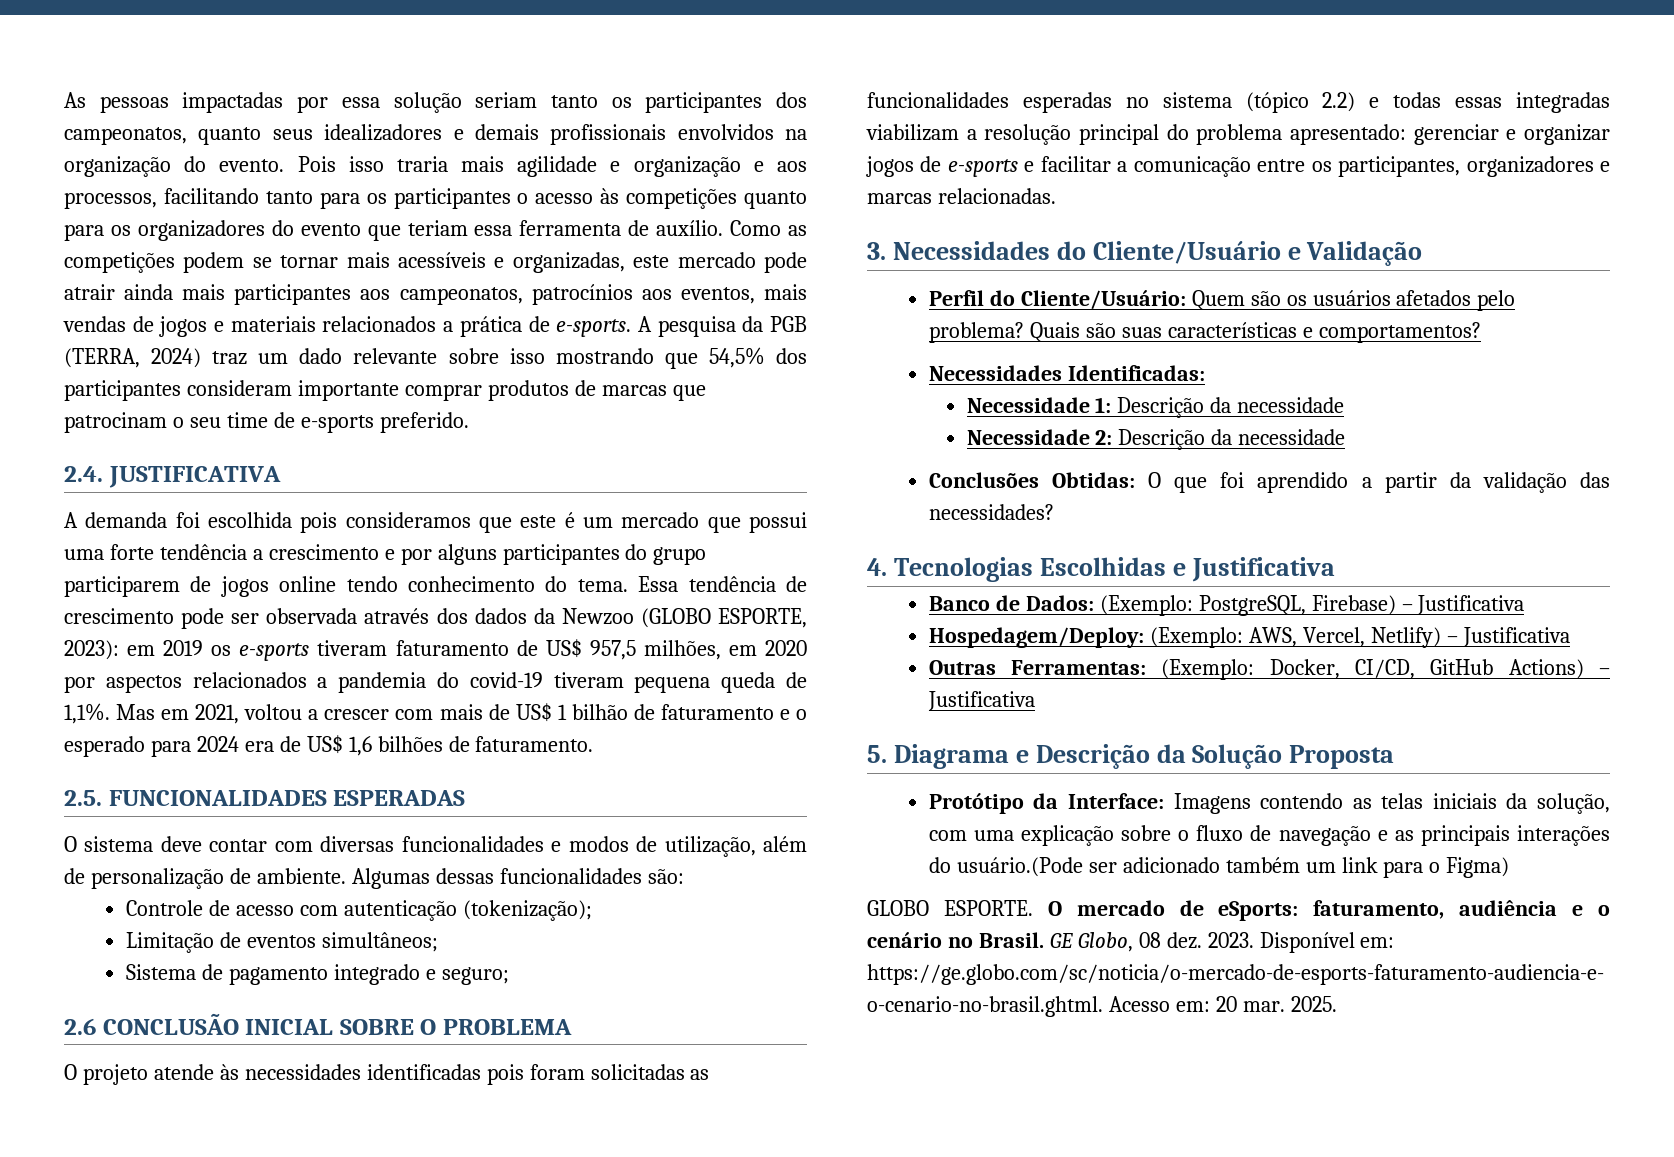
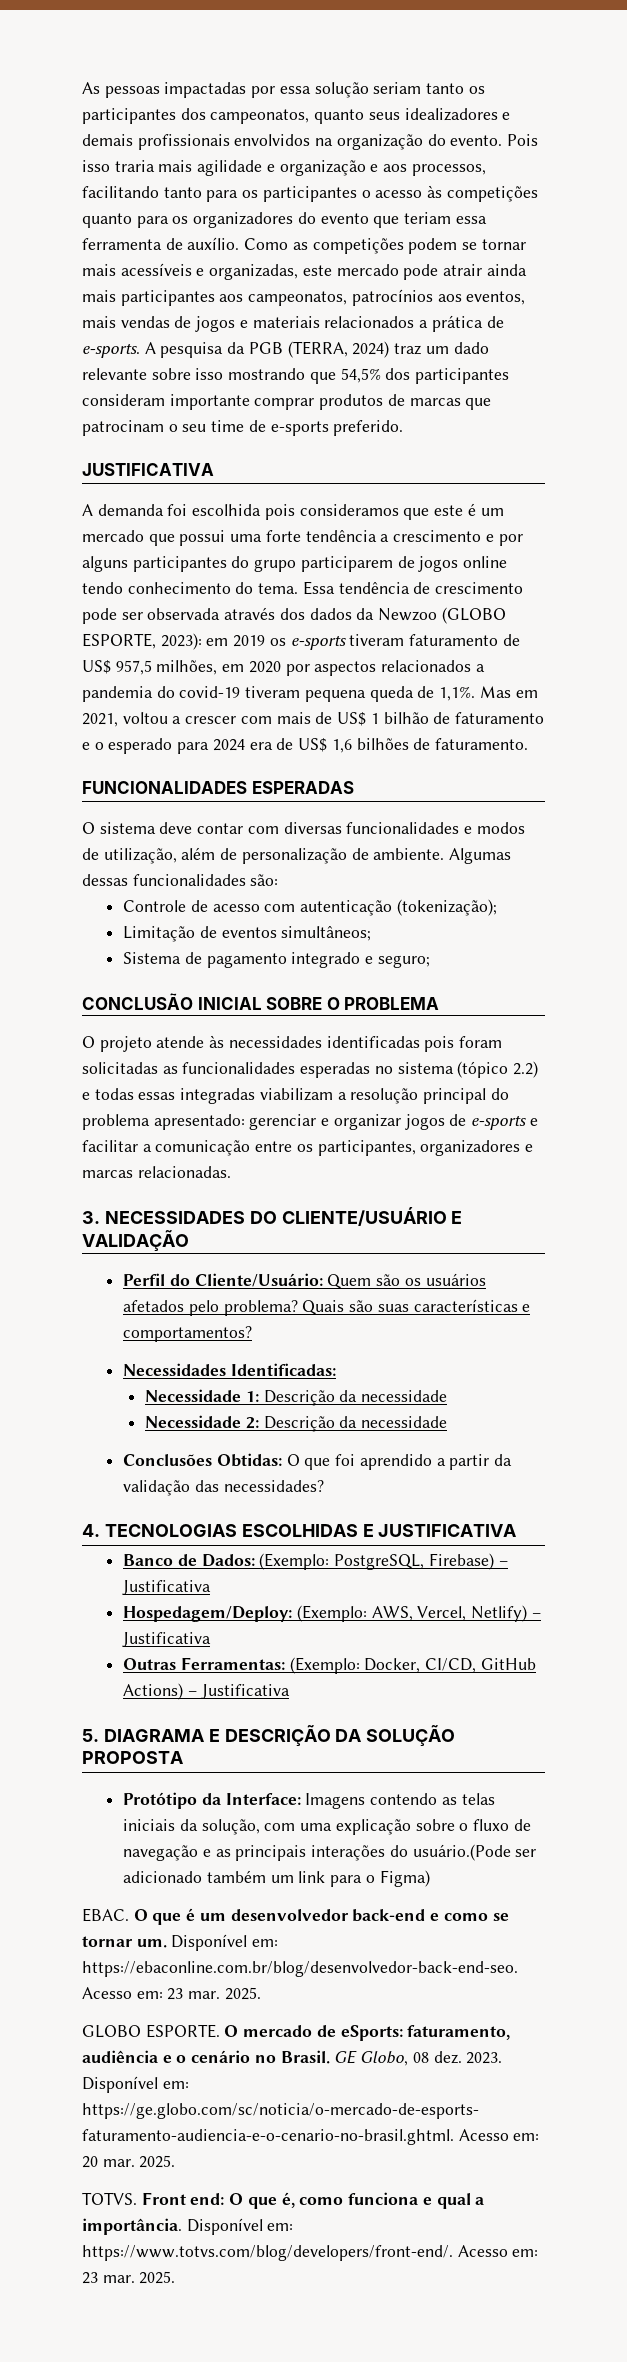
  A pesquisa da PGB (TERRA, 2024) traz um dado relevante sobre isso mostrando que 54,5% dos participantes consideram importante comprar produtos de marcas que patrocinam o seu time de e-sports preferido.
- 2.4. JUSTIFICATIVA
+ JUSTIFICATIVA
- 2.5. FUNCIONALIDADES ESPERADAS
+ FUNCIONALIDADES ESPERADAS
- 2.6 CONCLUSÃO INICIAL SOBRE O PROBLEMA
+ CONCLUSÃO INICIAL SOBRE O PROBLEMA
- 3. Necessidades do Cliente/Usuário e Validação
+ 3. NECESSIDADES DO CLIENTE/USUÁRIO E VALIDAÇÃO
- 4. Tecnologias Escolhidas e Justificativa
+ 4. TECNOLOGIAS ESCOLHIDAS E JUSTIFICATIVA
- 5. Diagrama e Descrição da Solução Proposta
+ 5. DIAGRAMA E DESCRIÇÃO DA SOLUÇÃO PROPOSTA
+ EBAC. O que é um desenvolvedor back-end e como se tornar um. Disponível em: https://ebaconline.com.br/blog/desenvolvedor-back-end-seo. Acesso em: 23 mar. 2025.
+ TOTVS. Front end: O que é, como funciona e qual a importância. Disponível em: https://www.totvs.com/blog/developers/front-end/. Acesso em: 23 mar. 2025.

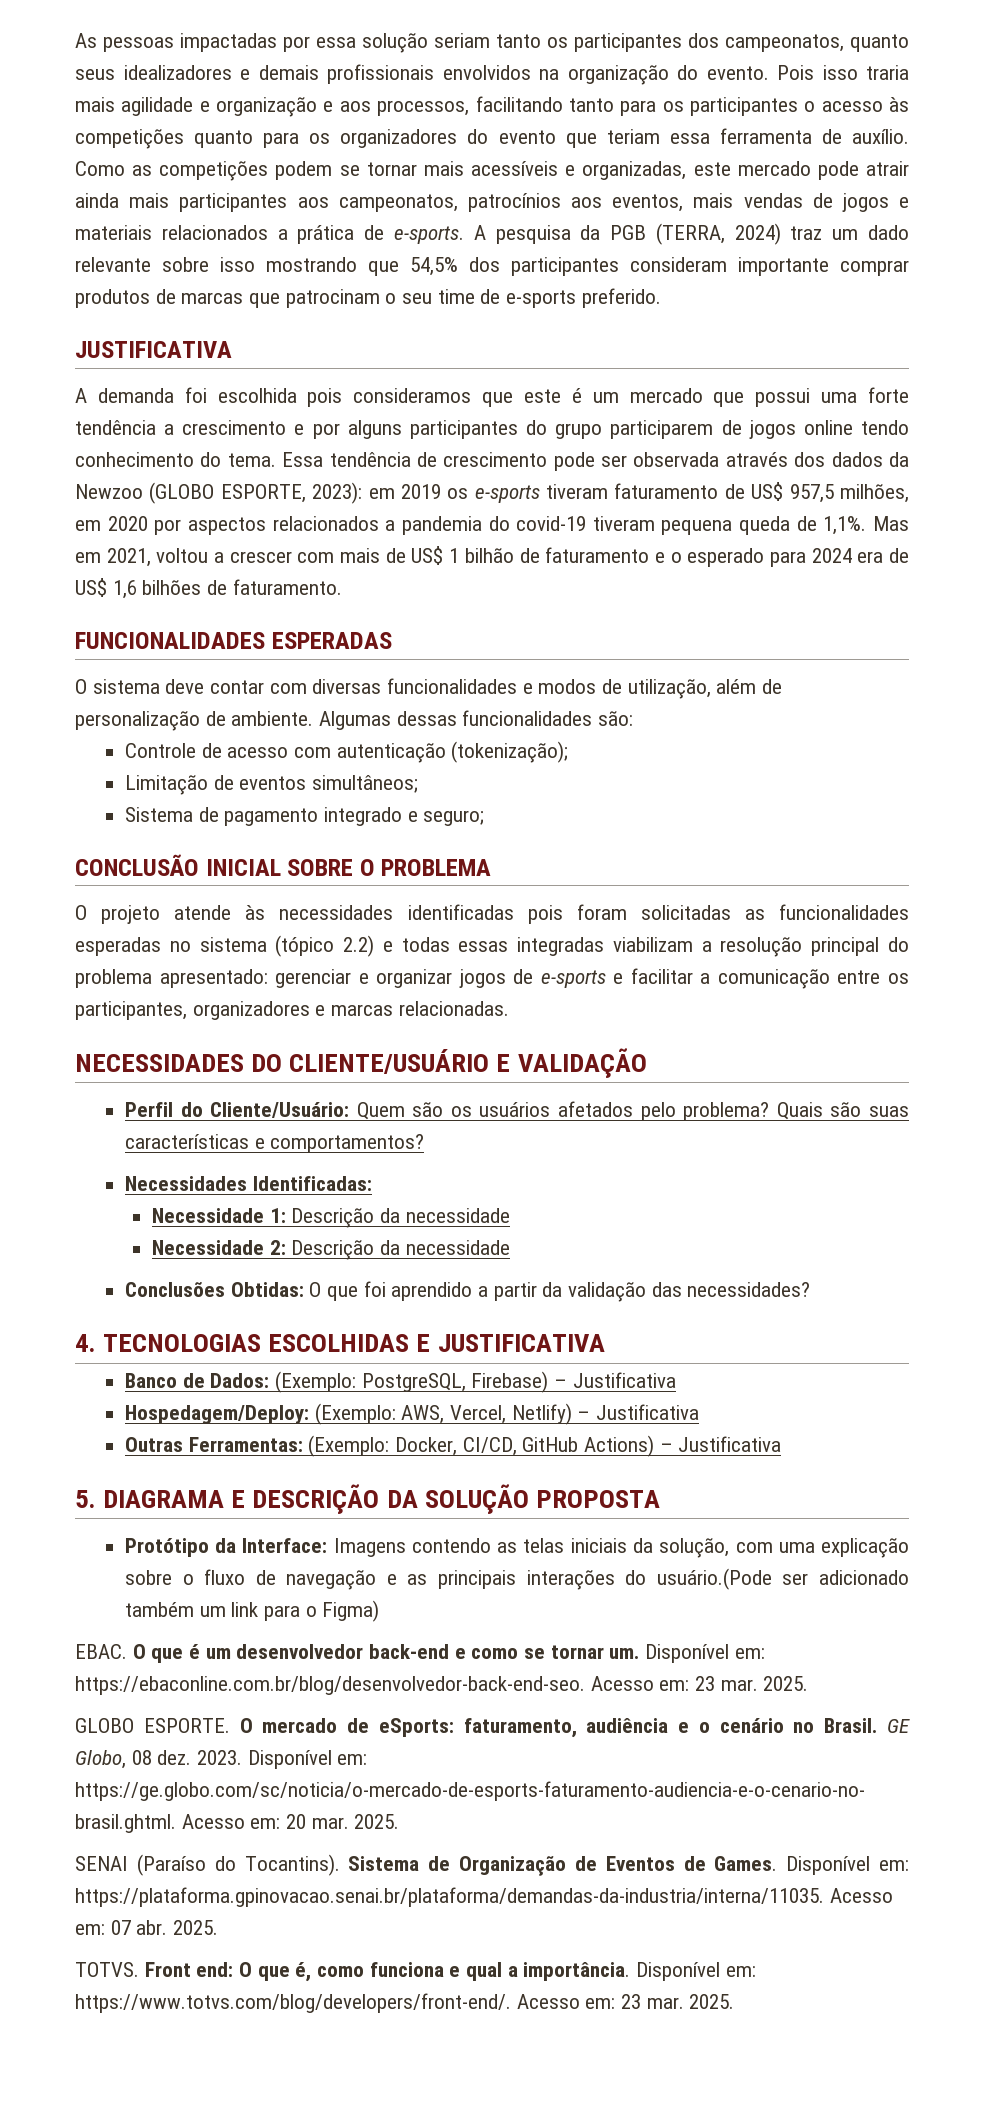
- 3. NECESSIDADES DO CLIENTE/USUÁRIO E VALIDAÇÃO
+ NECESSIDADES DO CLIENTE/USUÁRIO E VALIDAÇÃO
+ SENAI (Paraíso do Tocantins). Sistema de Organização de Eventos de Games. Disponível em: https://plataforma.gpinovacao.senai.br/plataforma/demandas-da-industria/interna/11035. Acesso em: 07 abr. 2025.

